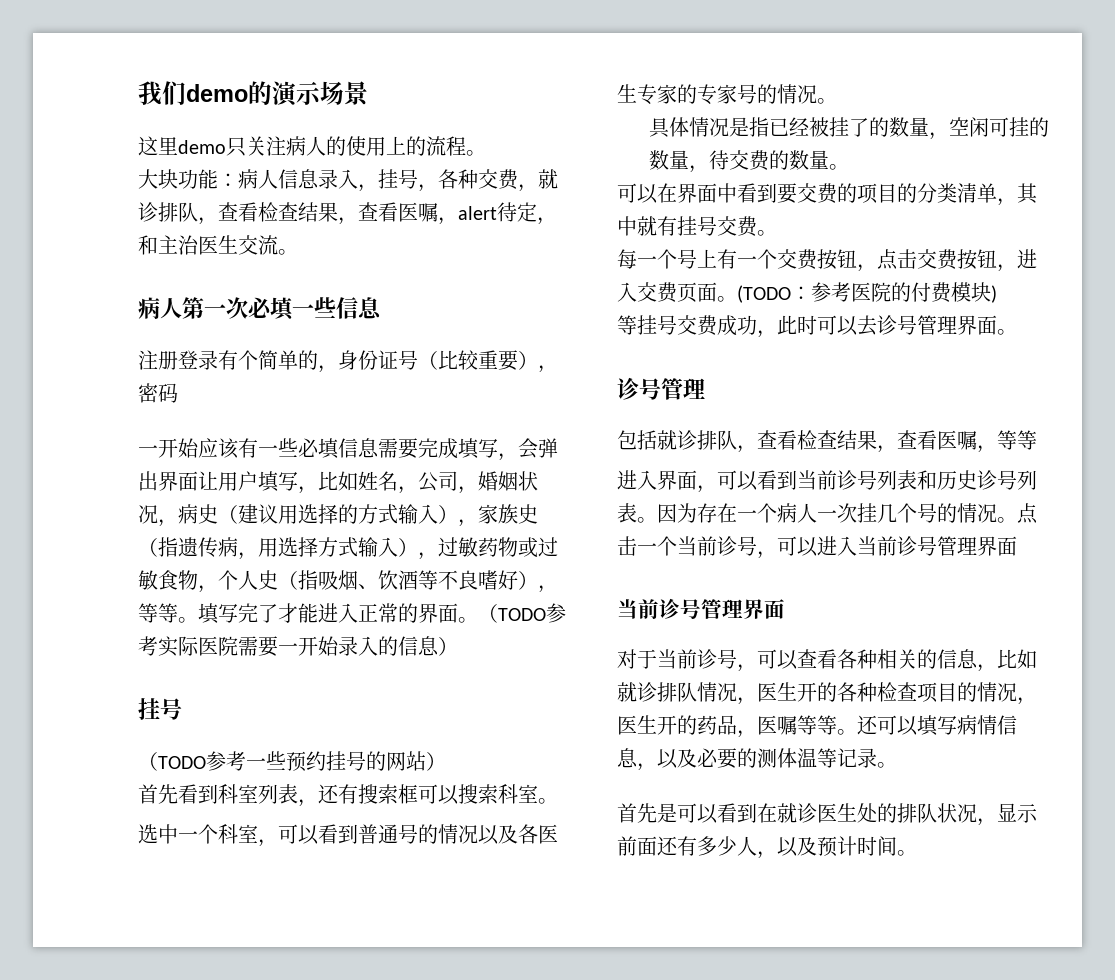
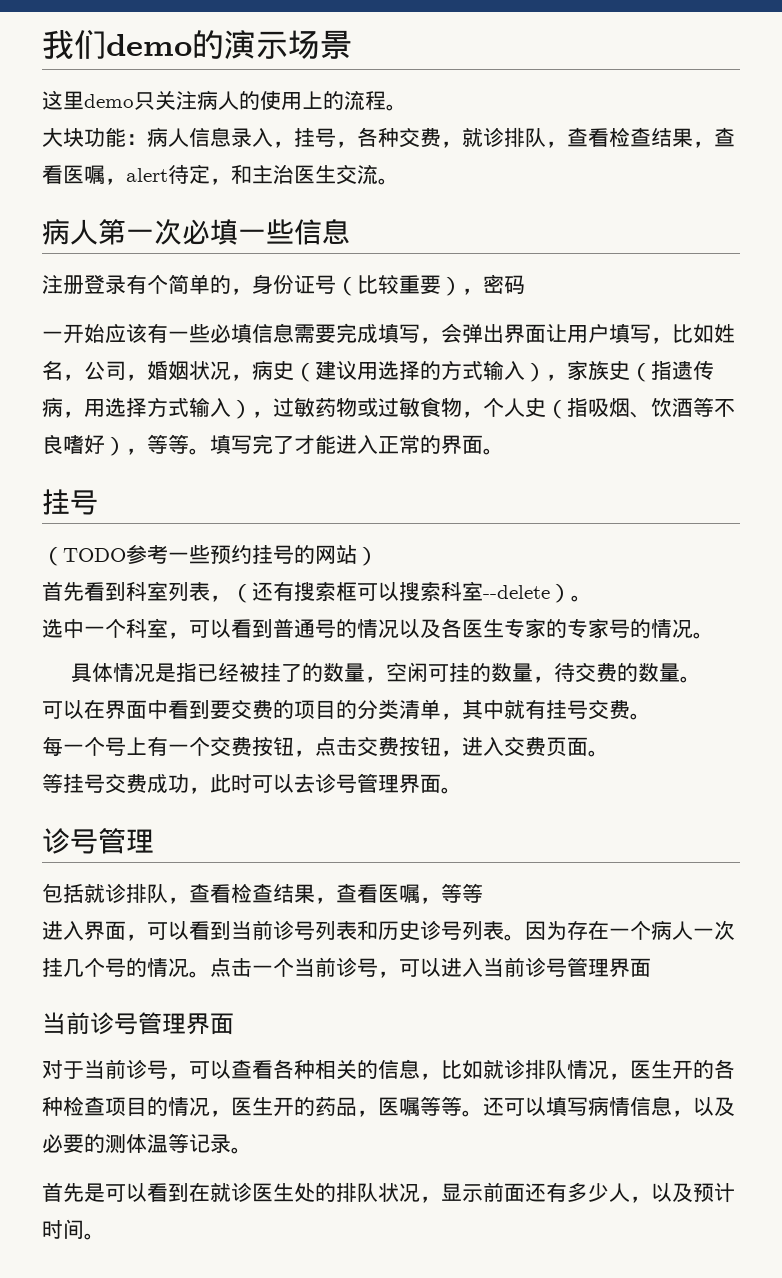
- （TODO参考实际医院需要一开始录入的信息）
- 首先看到科室列表，还有搜索框可以搜索科室。
+ 首先看到科室列表，（还有搜索框可以搜索科室--delete）。
- (TODO：参考医院的付费模块)

